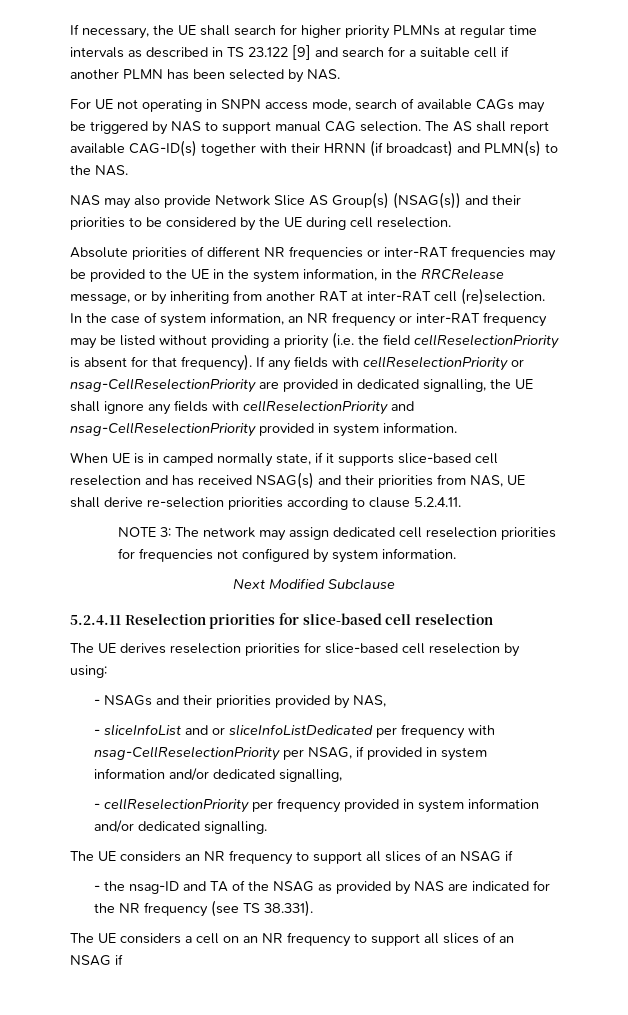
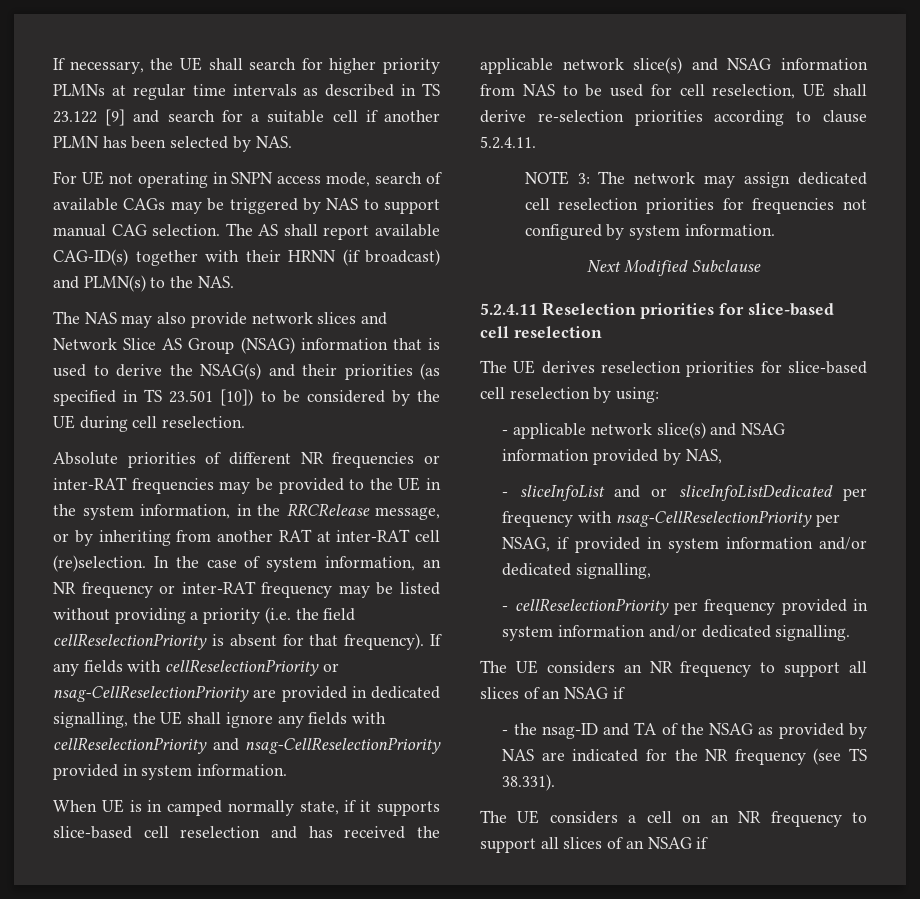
- NAS may also provide Network Slice AS Group(s) (NSAG(s)) and their priorities to be considered by the UE during cell reselection.
+ The NAS may also provide network slices and Network Slice AS Group (NSAG) information that is used to derive the NSAG(s) and their priorities (as specified in TS 23.501 [10]) to be considered by the UE during cell reselection.
- When UE is in camped normally state, if it supports slice-based cell reselection and has received NSAG(s) and their priorities from NAS, UE shall derive re-selection priorities according to clause 5.2.4.11.
+ When UE is in camped normally state, if it supports slice-based cell reselection and has received the applicable network slice(s) and NSAG information from NAS to be used for cell reselection, UE shall derive re-selection priorities according to clause 5.2.4.11.
- - NSAGs and their priorities provided by NAS,
+ - applicable network slice(s) and NSAG information provided by NAS,

